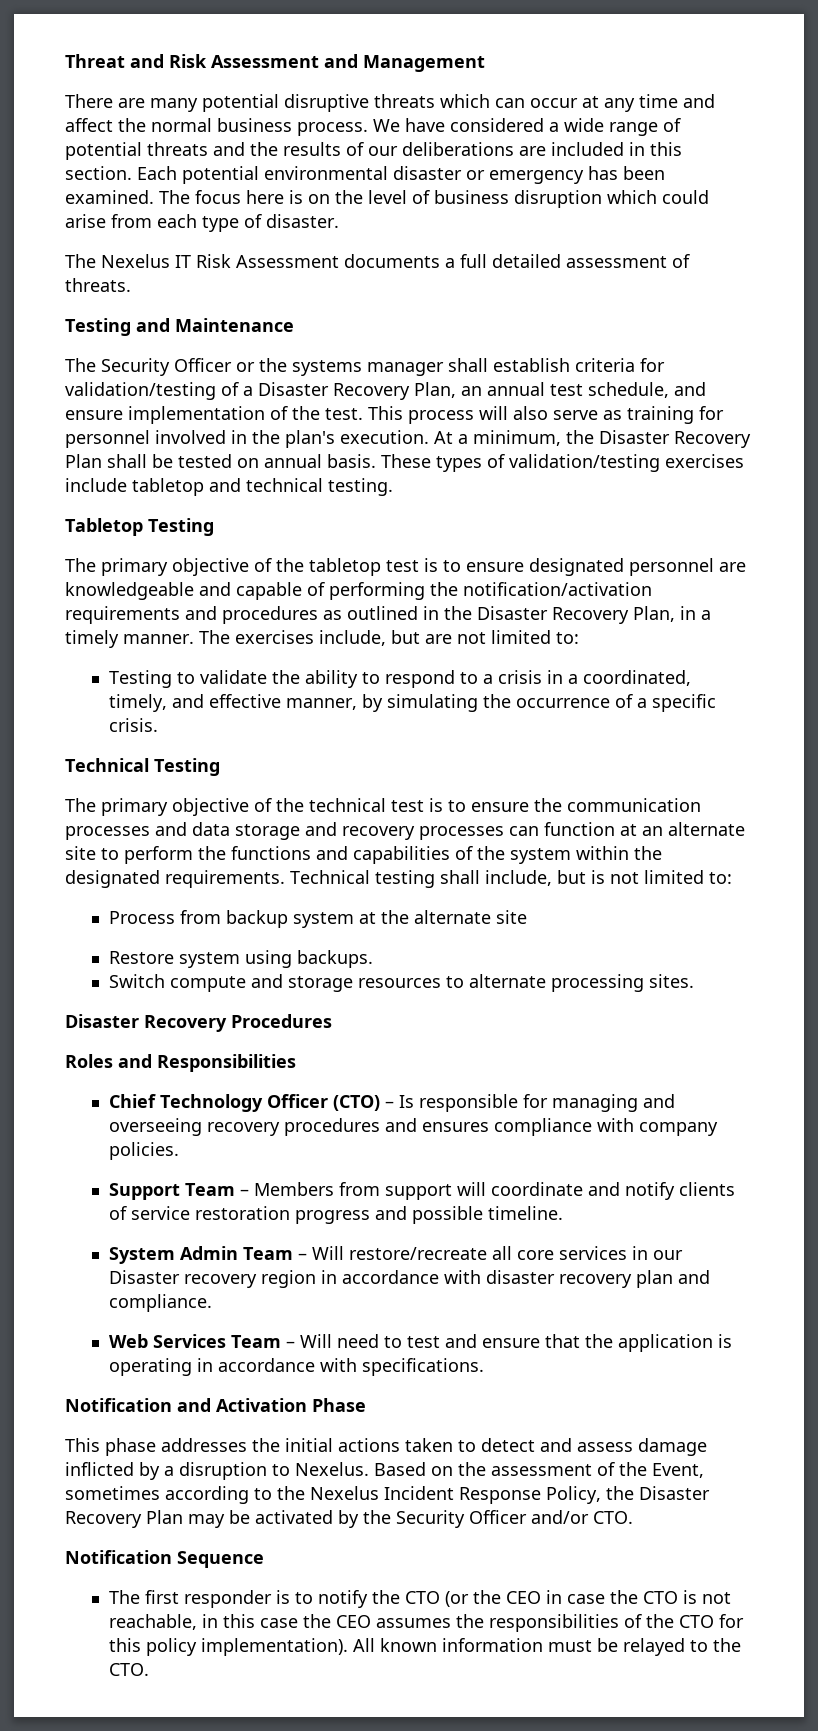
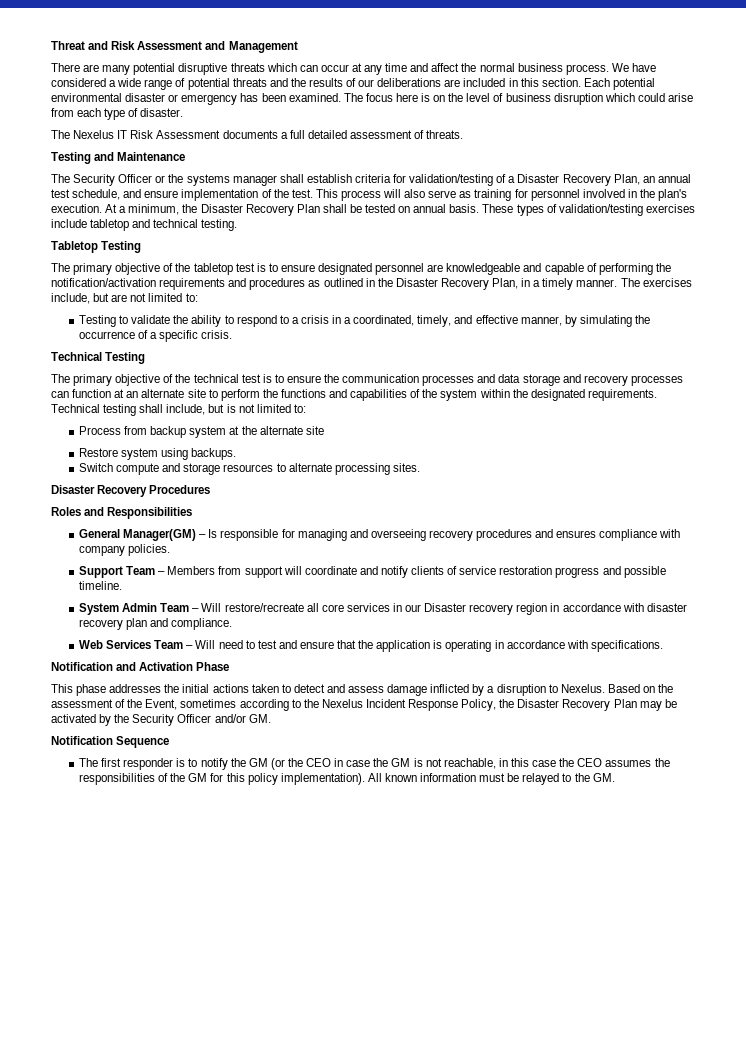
- Chief Technology Officer (CTO) – Is responsible for managing and overseeing recovery procedures and ensures compliance with company policies.
+ General Manager(GM) – Is responsible for managing and overseeing recovery procedures and ensures compliance with company policies.
- Based on the assessment of the Event, sometimes according to the Nexelus Incident Response Policy, the Disaster Recovery Plan may be activated by the Security Officer and/or CTO.
+ Based on the assessment of the Event, sometimes according to the Nexelus Incident Response Policy, the Disaster Recovery Plan may be activated by the Security Officer and/or GM.
- The first responder is to notify the CTO (or the CEO in case the CTO is not reachable, in this case the CEO assumes the responsibilities of the CTO for this policy implementation).
+ The first responder is to notify the GM (or the CEO in case the GM is not reachable, in this case the CEO assumes the responsibilities of the GM for this policy implementation).
- All known information must be relayed to the CTO.
+ All known information must be relayed to the GM.

